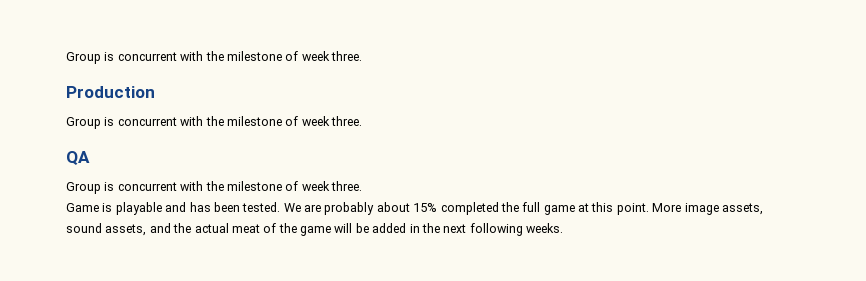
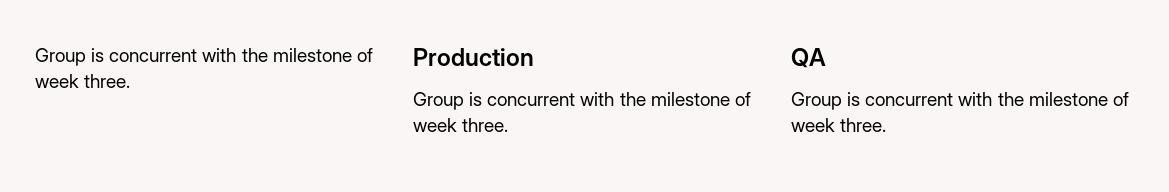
- Game is playable and has been tested. We are probably about 15% completed the full game at this point. More image assets, sound assets, and the actual meat of the game will be added in the next following weeks.

